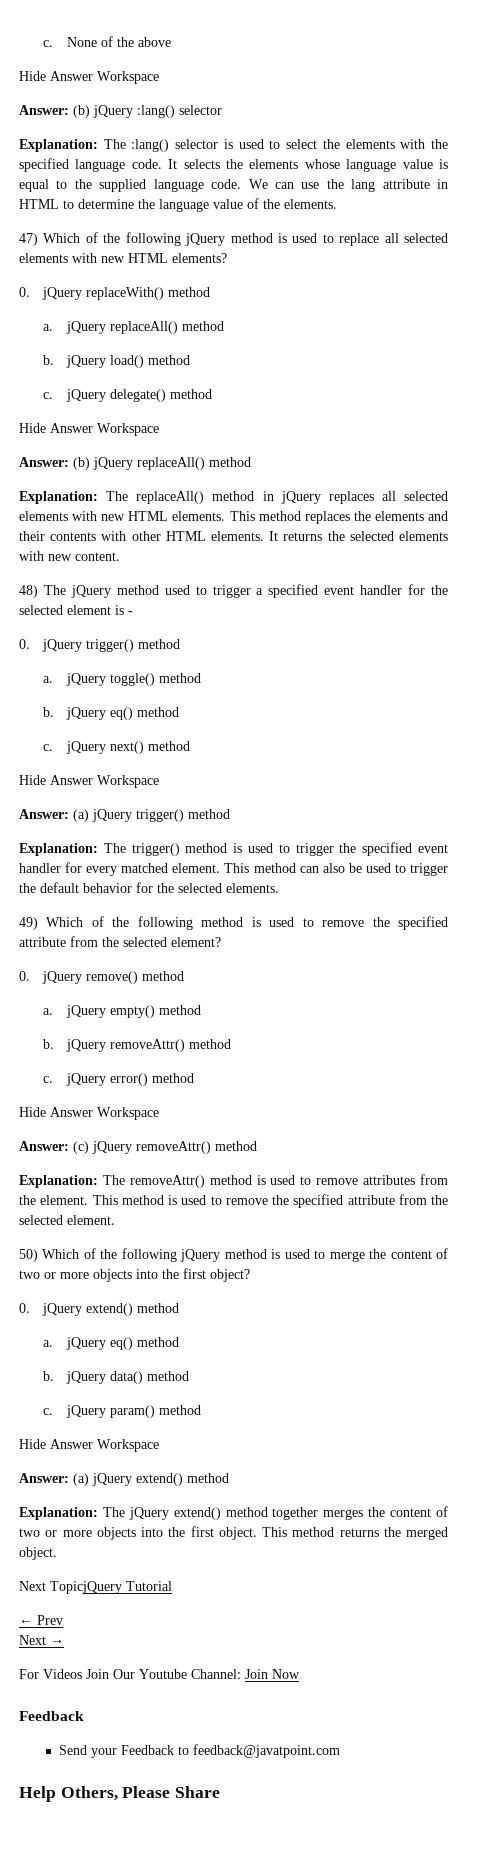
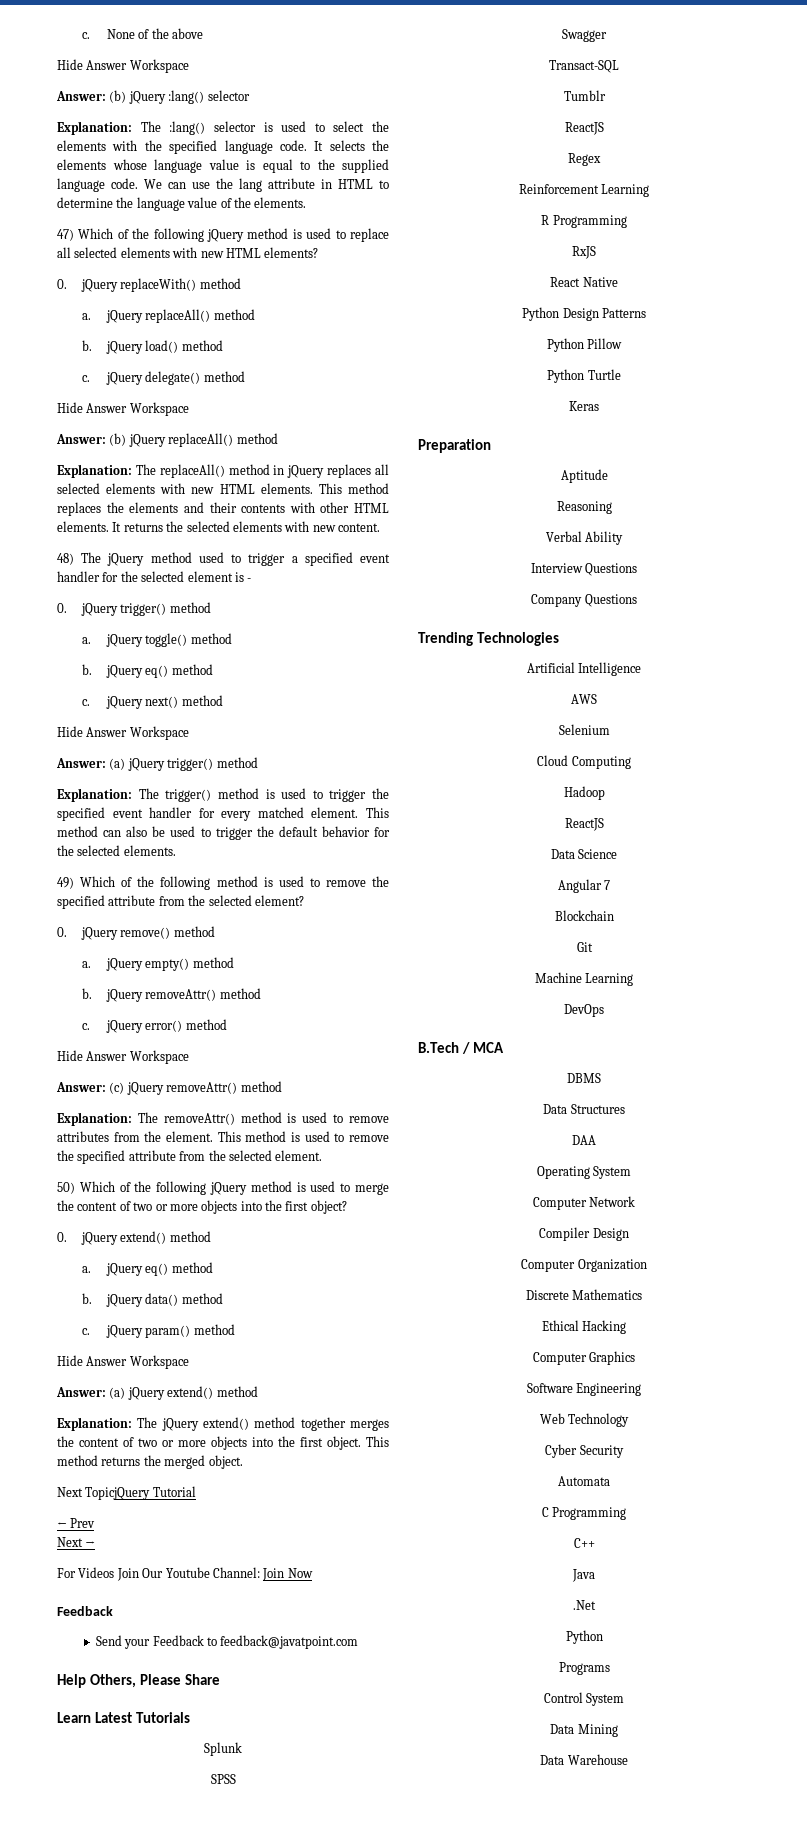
+ Learn Latest Tutorials
+ Splunk
+ SPSS
+ Swagger
+ Transact-SQL
+ Tumblr
+ ReactJS
+ Regex
+ Reinforcement Learning
+ R Programming
+ RxJS
+ React Native
+ Python Design Patterns
+ Python Pillow
+ Python Turtle
+ Keras
+ Preparation
+ Aptitude
+ Reasoning
+ Verbal Ability
+ Interview Questions
+ Company Questions
+ Trending Technologies
+ Artificial Intelligence
+ AWS
+ Selenium
+ Cloud Computing
+ Hadoop
+ ReactJS
+ Data Science
+ Angular 7
+ Blockchain
+ Git
+ Machine Learning
+ DevOps
+ B.Tech / MCA
+ DBMS
+ Data Structures
+ DAA
+ Operating System
+ Computer Network
+ Compiler Design
+ Computer Organization
+ Discrete Mathematics
+ Ethical Hacking
+ Computer Graphics
+ Software Engineering
+ Web Technology
+ Cyber Security
+ Automata
+ C Programming
+ C++
+ Java
+ .Net
+ Python
+ Programs
+ Control System
+ Data Mining
+ Data Warehouse

